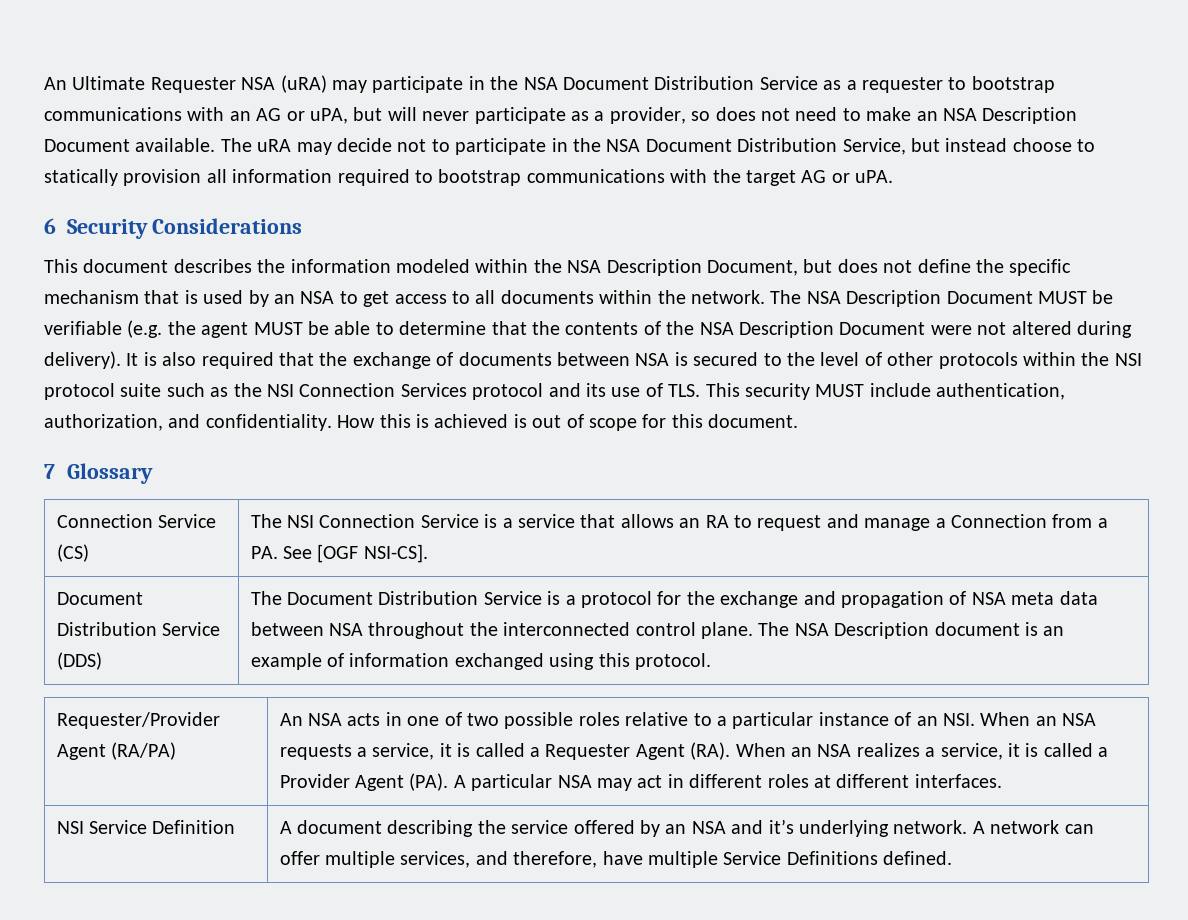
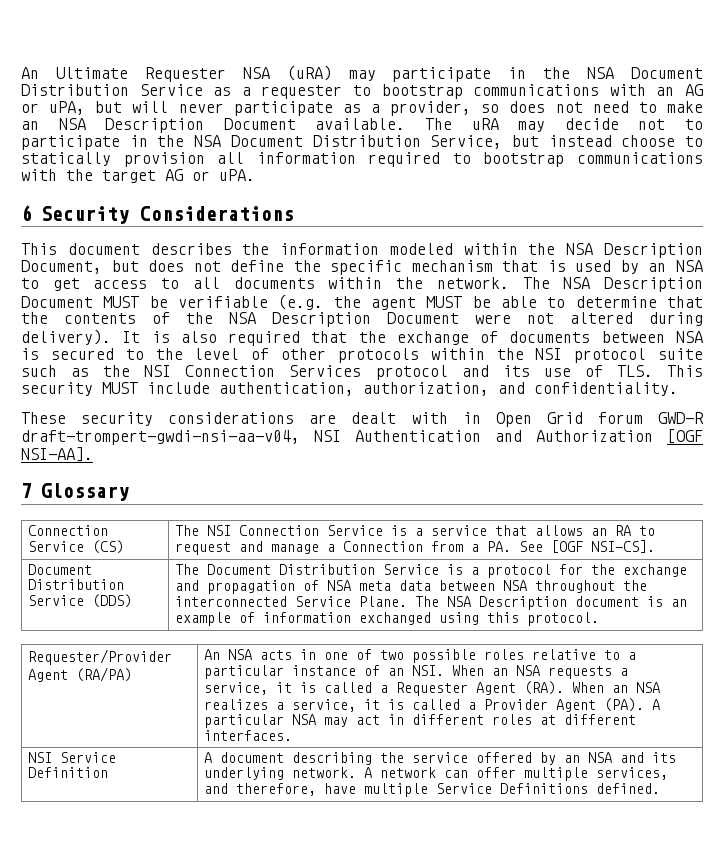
- It is also required that the exchange of documents between NSA is secured to the level of other protocols within the NSI protocol suite such as the NSI Connection Services protocol and its use of TLS. This security MUST include authentication, authorization, and confidentiality. How this is achieved is out of scope for this document.
+ It is also required that the exchange of documents between NSA is secured to the level of other protocols within the NSI protocol suite such as the NSI Connection Services protocol and its use of TLS. This security MUST include authentication, authorization, and confidentiality.
+ These security considerations are dealt with in Open Grid forum GWD-R draft-trompert-gwdi-nsi-aa-v04, NSI Authentication and Authorization [OGF NSI-AA].
- Document Distribution Service (DDS) | The Document Distribution Service is a protocol for the exchange and propagation of NSA meta data between NSA throughout the interconnected control plane. The NSA Description document is an example of information exchanged using this protocol.
+ Document Distribution Service (DDS) | The Document Distribution Service is a protocol for the exchange and propagation of NSA meta data between NSA throughout the interconnected Service Plane. The NSA Description document is an example of information exchanged using this protocol.
- NSI Service Definition | A document describing the service offered by an NSA and it’s underlying network. A network can offer multiple services, and therefore, have multiple Service Definitions defined.
+ NSI Service Definition | A document describing the service offered by an NSA and its underlying network. A network can offer multiple services, and therefore, have multiple Service Definitions defined.

